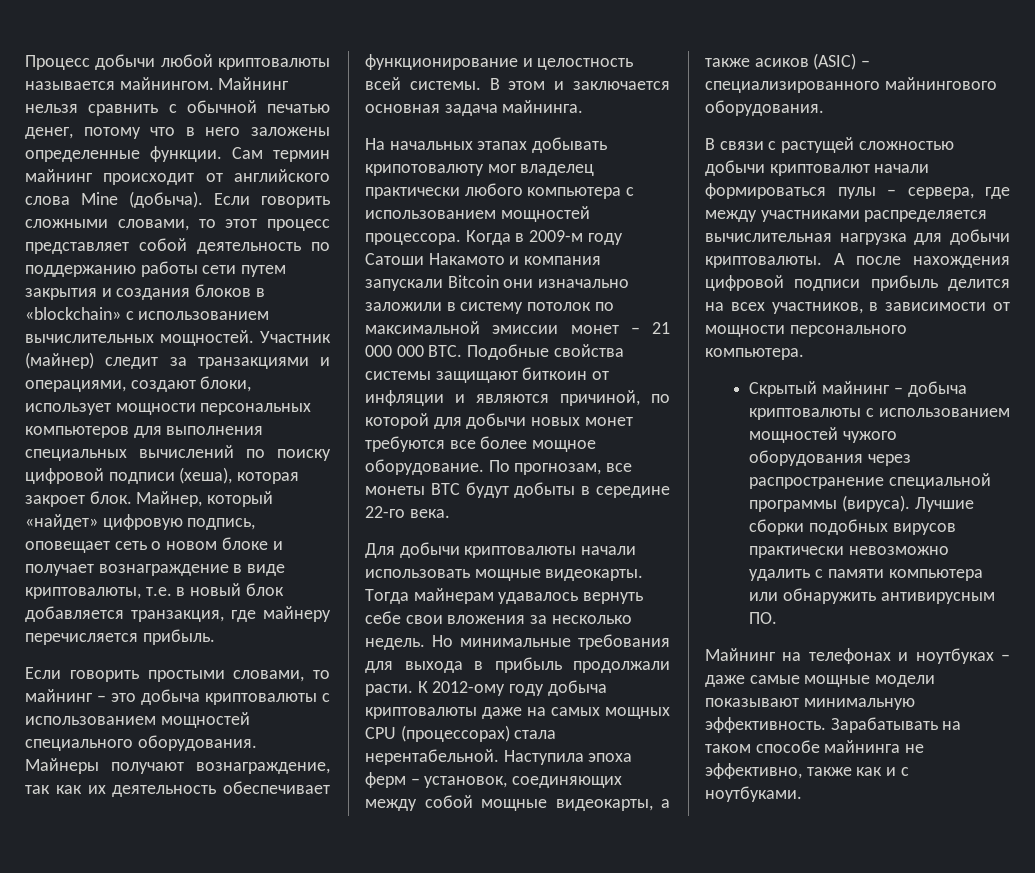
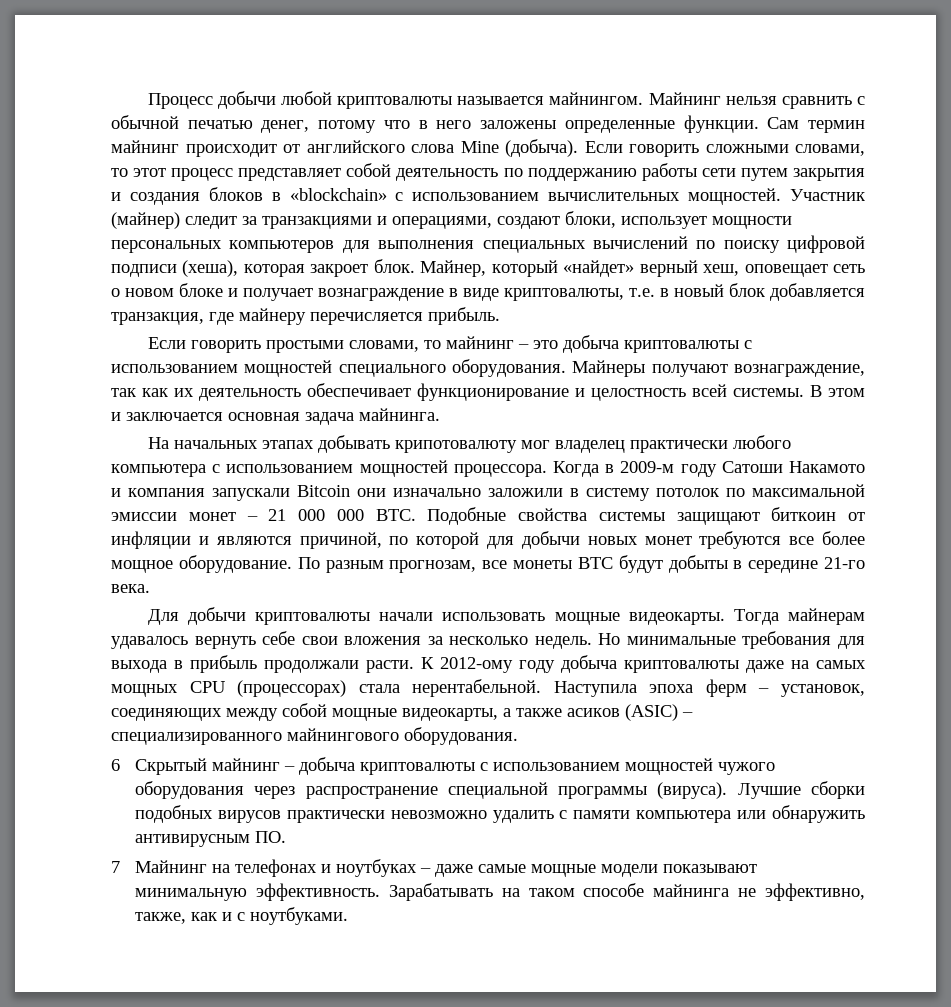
- Майнер, который «найдет» цифровую подпись, оповещает сеть о новом блоке и получает вознаграждение в виде криптовалюты, т.е. в новый блок добавляется транзакция, где майнеру перечисляется прибыль.
+ Майнер, который «найдет» верный хеш, оповещает сеть о новом блоке и получает вознаграждение в виде криптовалюты, т.е. в новый блок добавляется транзакция, где майнеру перечисляется прибыль.
- По прогнозам, все монеты BTC будут добыты в середине 22-го века.
+ По разным прогнозам, все монеты BTC будут добыты в середине 21-го века.
- В связи с растущей сложностью добычи криптовалют начали формироваться пулы – сервера, где между участниками распределяется вычислительная нагрузка для добычи криптовалюты. А после нахождения цифровой подписи прибыль делится на всех участников, в зависимости от мощности персонального компьютера.
- Скрытый майнинг – добыча криптовалюты с использованием мощностей чужого оборудования через распространение специальной программы (вируса).
+ 6 Скрытый майнинг – добыча криптовалюты с использованием мощностей чужого оборудования через распространение специальной программы (вируса).
- Майнинг на телефонах и ноутбуках – даже самые мощные модели показывают минимальную эффективность.
+ 7 Майнинг на телефонах и ноутбуках – даже самые мощные модели показывают минимальную эффективность.
- Зарабатывать на таком способе майнинга не эффективно, также как и с ноутбуками.
+ Зарабатывать на таком способе майнинга не эффективно, также, как и с ноутбуками.

